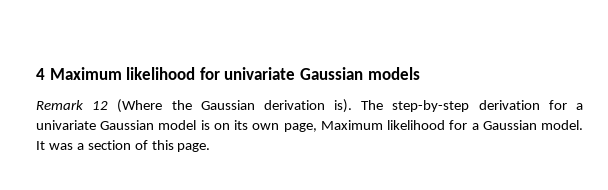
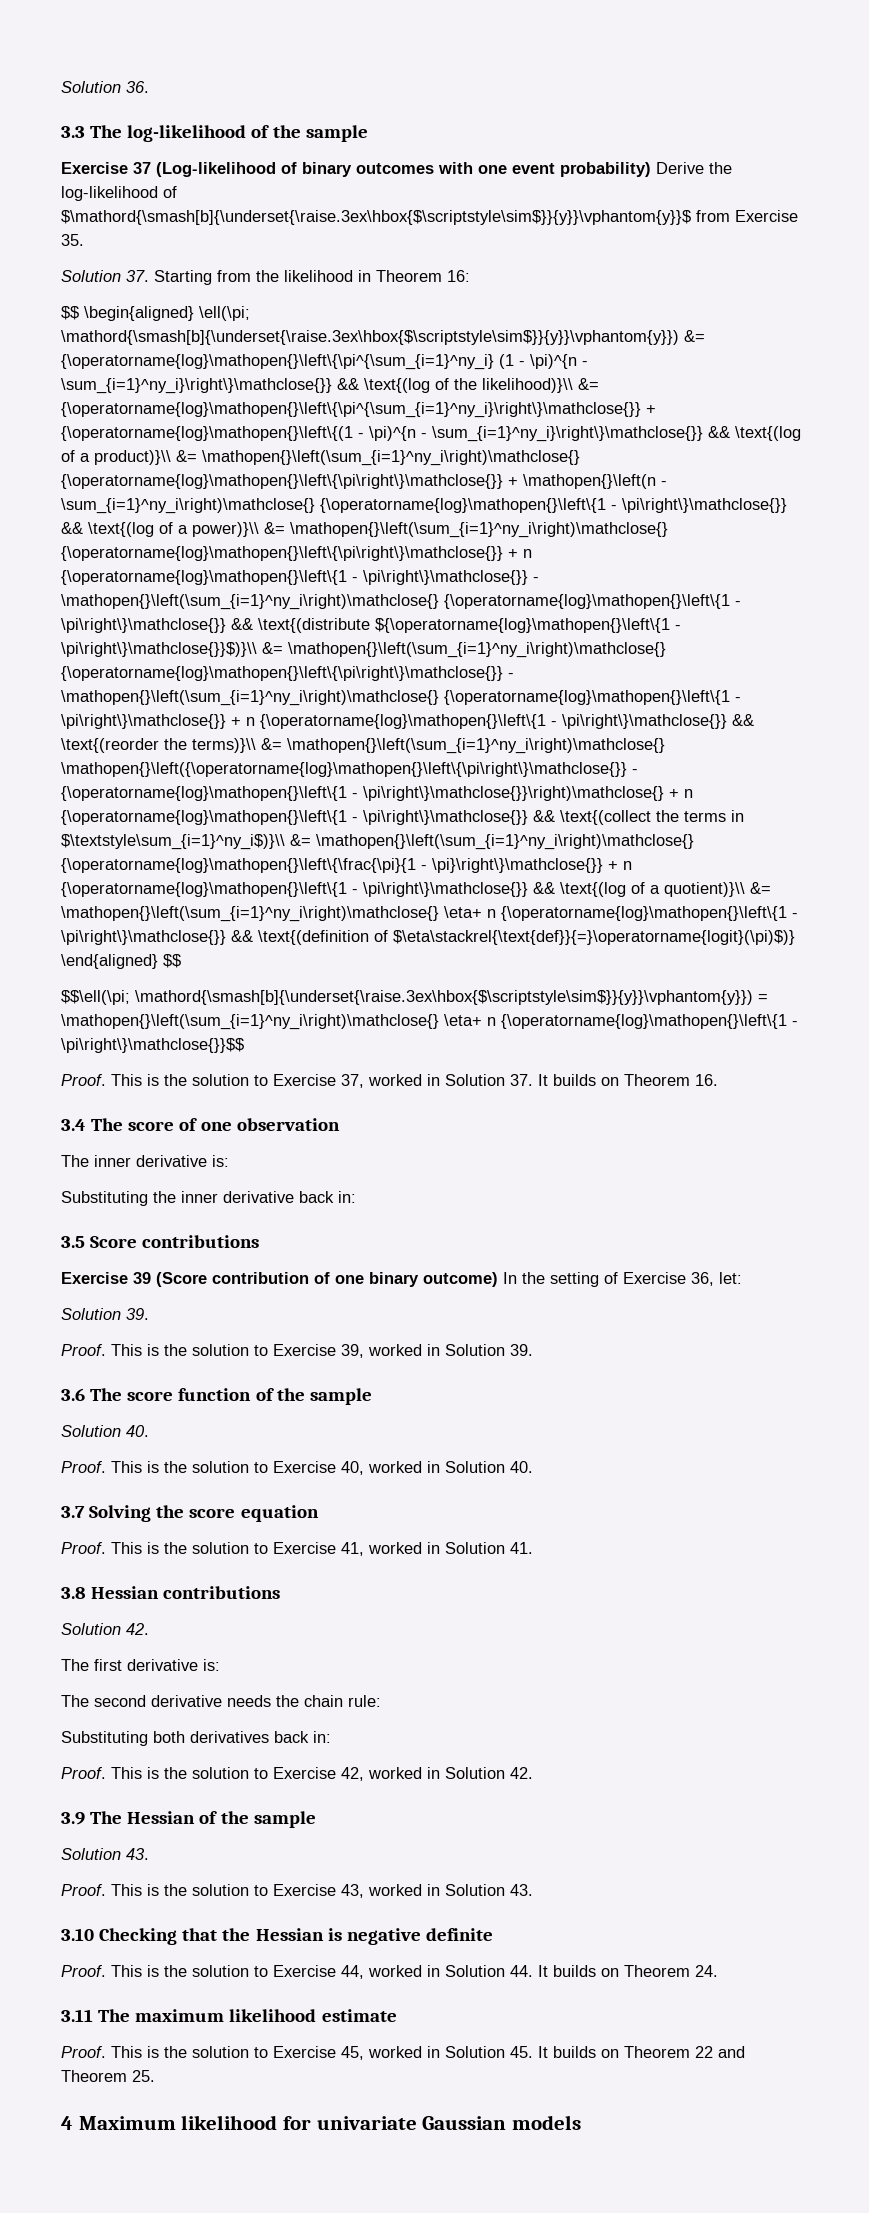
+ Solution 36.
+ 3.3 The log-likelihood of the sample
+ Exercise 37 (Log-likelihood of binary outcomes with one event probability) Derive the log-likelihood of $\mathord{\smash[b]{\underset{\raise.3ex\hbox{$\scriptstyle\sim$}}{y}}\vphantom{y}}$ from Exercise 35.
+ Solution 37. Starting from the likelihood in Theorem 16:
+ $$ \begin{aligned} \ell(\pi; \mathord{\smash[b]{\underset{\raise.3ex\hbox{$\scriptstyle\sim$}}{y}}\vphantom{y}}) &= {\operatorname{log}\mathopen{}\left\{\pi^{\sum_{i=1}^ny_i} (1 - \pi)^{n - \sum_{i=1}^ny_i}\right\}\mathclose{}} && \text{(log of the likelihood)}\\ &= {\operatorname{log}\mathopen{}\left\{\pi^{\sum_{i=1}^ny_i}\right\}\mathclose{}} + {\operatorname{log}\mathopen{}\left\{(1 - \pi)^{n - \sum_{i=1}^ny_i}\right\}\mathclose{}} && \text{(log of a product)}\\ &= \mathopen{}\left(\sum_{i=1}^ny_i\right)\mathclose{} {\operatorname{log}\mathopen{}\left\{\pi\right\}\mathclose{}} + \mathopen{}\left(n - \sum_{i=1}^ny_i\right)\mathclose{} {\operatorname{log}\mathopen{}\left\{1 - \pi\right\}\mathclose{}} && \text{(log of a power)}\\ &= \mathopen{}\left(\sum_{i=1}^ny_i\right)\mathclose{} {\operatorname{log}\mathopen{}\left\{\pi\right\}\mathclose{}} + n {\operatorname{log}\mathopen{}\left\{1 - \pi\right\}\mathclose{}} - \mathopen{}\left(\sum_{i=1}^ny_i\right)\mathclose{} {\operatorname{log}\mathopen{}\left\{1 - \pi\right\}\mathclose{}} && \text{(distribute ${\operatorname{log}\mathopen{}\left\{1 - \pi\right\}\mathclose{}}$)}\\ &= \mathopen{}\left(\sum_{i=1}^ny_i\right)\mathclose{} {\operatorname{log}\mathopen{}\left\{\pi\right\}\mathclose{}} - \mathopen{}\left(\sum_{i=1}^ny_i\right)\mathclose{} {\operatorname{log}\mathopen{}\left\{1 - \pi\right\}\mathclose{}} + n {\operatorname{log}\mathopen{}\left\{1 - \pi\right\}\mathclose{}} && \text{(reorder the terms)}\\ &= \mathopen{}\left(\sum_{i=1}^ny_i\right)\mathclose{} \mathopen{}\left({\operatorname{log}\mathopen{}\left\{\pi\right\}\mathclose{}} - {\operatorname{log}\mathopen{}\left\{1 - \pi\right\}\mathclose{}}\right)\mathclose{} + n {\operatorname{log}\mathopen{}\left\{1 - \pi\right\}\mathclose{}} && \text{(collect the terms in $\textstyle\sum_{i=1}^ny_i$)}\\ &= \mathopen{}\left(\sum_{i=1}^ny_i\right)\mathclose{} {\operatorname{log}\mathopen{}\left\{\frac{\pi}{1 - \pi}\right\}\mathclose{}} + n {\operatorname{log}\mathopen{}\left\{1 - \pi\right\}\mathclose{}} && \text{(log of a quotient)}\\ &= \mathopen{}\left(\sum_{i=1}^ny_i\right)\mathclose{} \eta+ n {\operatorname{log}\mathopen{}\left\{1 - \pi\right\}\mathclose{}} && \text{(definition of $\eta\stackrel{\text{def}}{=}\operatorname{logit}(\pi)$)} \end{aligned} $$
+ $$\ell(\pi; \mathord{\smash[b]{\underset{\raise.3ex\hbox{$\scriptstyle\sim$}}{y}}\vphantom{y}}) = \mathopen{}\left(\sum_{i=1}^ny_i\right)\mathclose{} \eta+ n {\operatorname{log}\mathopen{}\left\{1 - \pi\right\}\mathclose{}}$$
+ Proof. This is the solution to Exercise 37, worked in Solution 37. It builds on Theorem 16.
+ 3.4 The score of one observation
+ The inner derivative is:
+ Substituting the inner derivative back in:
+ 3.5 Score contributions
+ Exercise 39 (Score contribution of one binary outcome) In the setting of Exercise 36, let:
+ Solution 39.
+ Proof. This is the solution to Exercise 39, worked in Solution 39.
+ 3.6 The score function of the sample
+ Solution 40.
+ Proof. This is the solution to Exercise 40, worked in Solution 40.
+ 3.7 Solving the score equation
+ Proof. This is the solution to Exercise 41, worked in Solution 41.
+ 3.8 Hessian contributions
+ Solution 42.
+ The first derivative is:
+ The second derivative needs the chain rule:
+ Substituting both derivatives back in:
+ Proof. This is the solution to Exercise 42, worked in Solution 42.
+ 3.9 The Hessian of the sample
+ Solution 43.
+ Proof. This is the solution to Exercise 43, worked in Solution 43.
+ 3.10 Checking that the Hessian is negative definite
+ Proof. This is the solution to Exercise 44, worked in Solution 44. It builds on Theorem 24.
+ 3.11 The maximum likelihood estimate
+ Proof. This is the solution to Exercise 45, worked in Solution 45. It builds on Theorem 22 and Theorem 25.
- Remark 12 (Where the Gaussian derivation is). The step-by-step derivation for a univariate Gaussian model is on its own page, Maximum likelihood for a Gaussian model. It was a section of this page.

